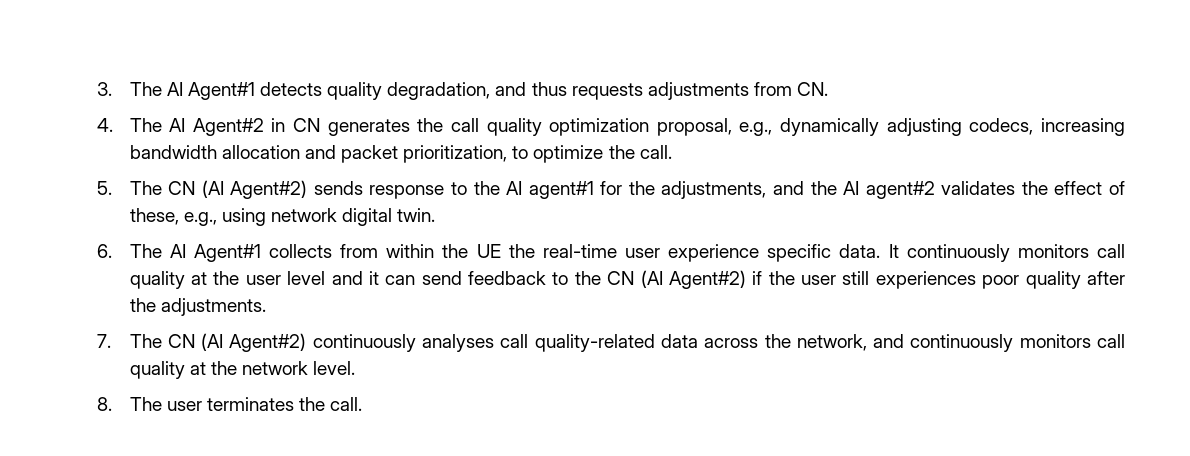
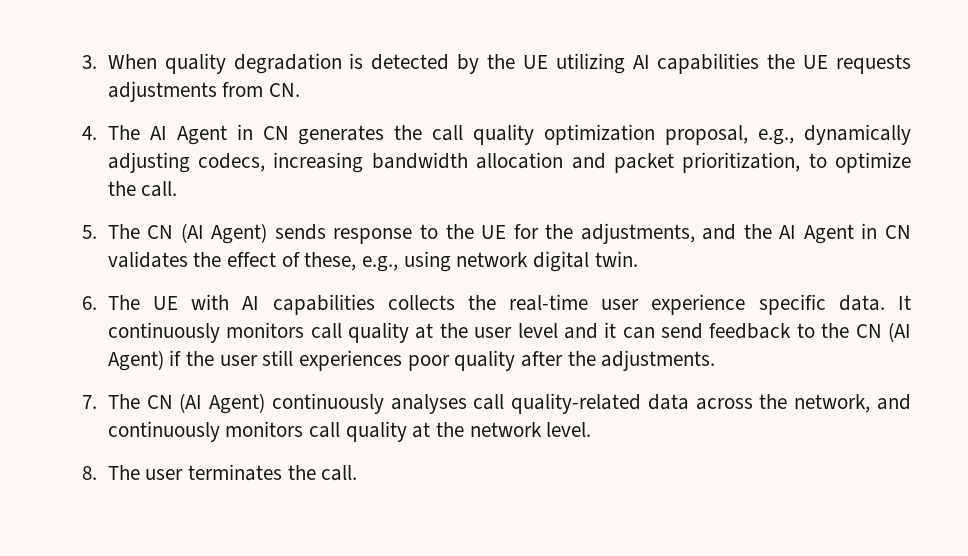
- 3. The AI Agent#1 detects quality degradation, and thus requests adjustments from CN.
+ 3. When quality degradation is detected by the UE utilizing AI capabilities the UE requests adjustments from CN.
- 4. The AI Agent#2 in CN generates the call quality optimization proposal, e.g., dynamically adjusting codecs, increasing bandwidth allocation and packet prioritization, to optimize the call.
+ 4. The AI Agent in CN generates the call quality optimization proposal, e.g., dynamically adjusting codecs, increasing bandwidth allocation and packet prioritization, to optimize the call.
- 5. The CN (AI Agent#2) sends response to the AI agent#1 for the adjustments, and the AI agent#2 validates the effect of these, e.g., using network digital twin.
+ 5. The CN (AI Agent) sends response to the UE for the adjustments, and the AI Agent in CN validates the effect of these, e.g., using network digital twin.
- 6. The AI Agent#1 collects from within the UE the real-time user experience specific data.
+ 6. The UE with AI capabilities collects the real-time user experience specific data.
- It continuously monitors call quality at the user level and it can send feedback to the CN (AI Agent#2) if the user still experiences poor quality after the adjustments.
+ It continuously monitors call quality at the user level and it can send feedback to the CN (AI Agent) if the user still experiences poor quality after the adjustments.
- 7. The CN (AI Agent#2) continuously analyses call quality-related data across the network, and continuously monitors call quality at the network level.
+ 7. The CN (AI Agent) continuously analyses call quality-related data across the network, and continuously monitors call quality at the network level.

